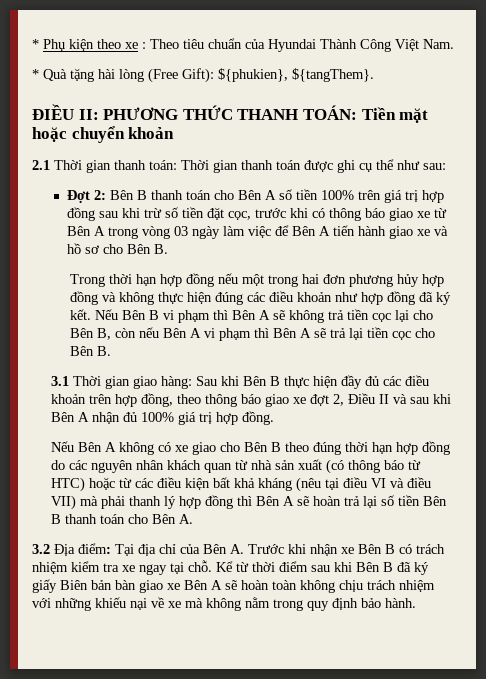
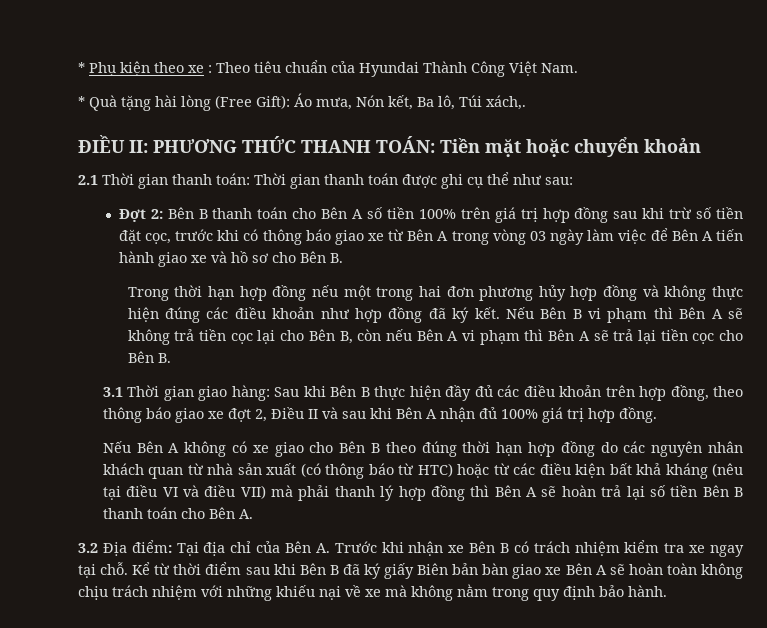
- * Quà tặng hài lòng (Free Gift): ${phukien}, ${tangThem}.
+ * Quà tặng hài lòng (Free Gift): Áo mưa, Nón kết, Ba lô, Túi xách,.

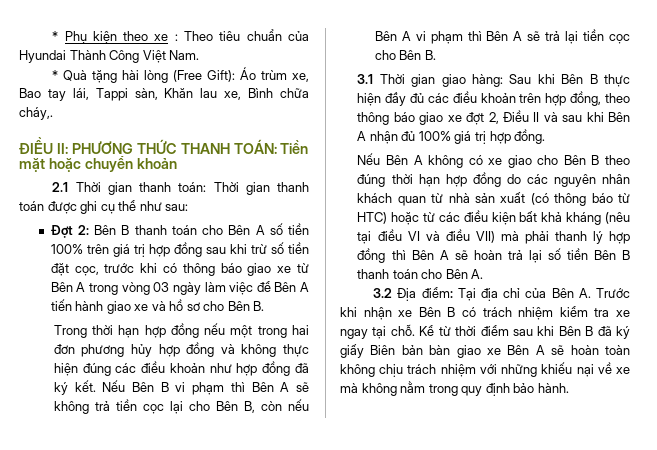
- * Quà tặng hài lòng (Free Gift): Áo mưa, Nón kết, Ba lô, Túi xách,.
+ * Quà tặng hài lòng (Free Gift): Áo trùm xe, Bao tay lái, Tappi sàn, Khăn lau xe, Bình chữa cháy,.

